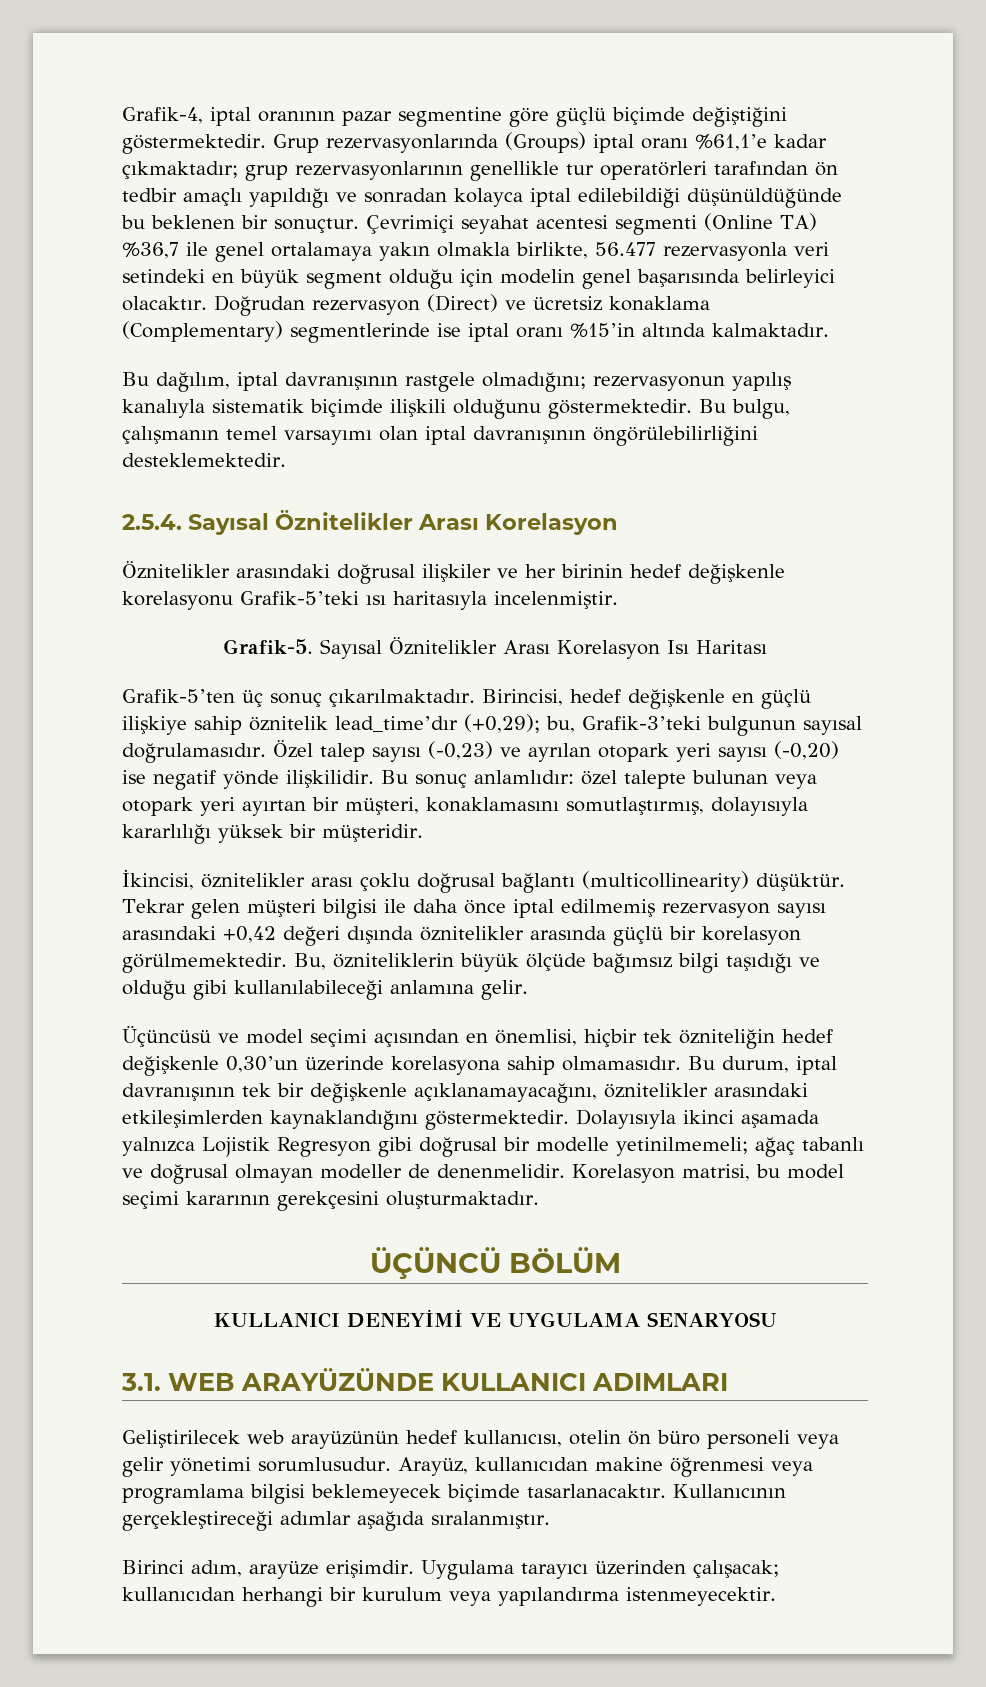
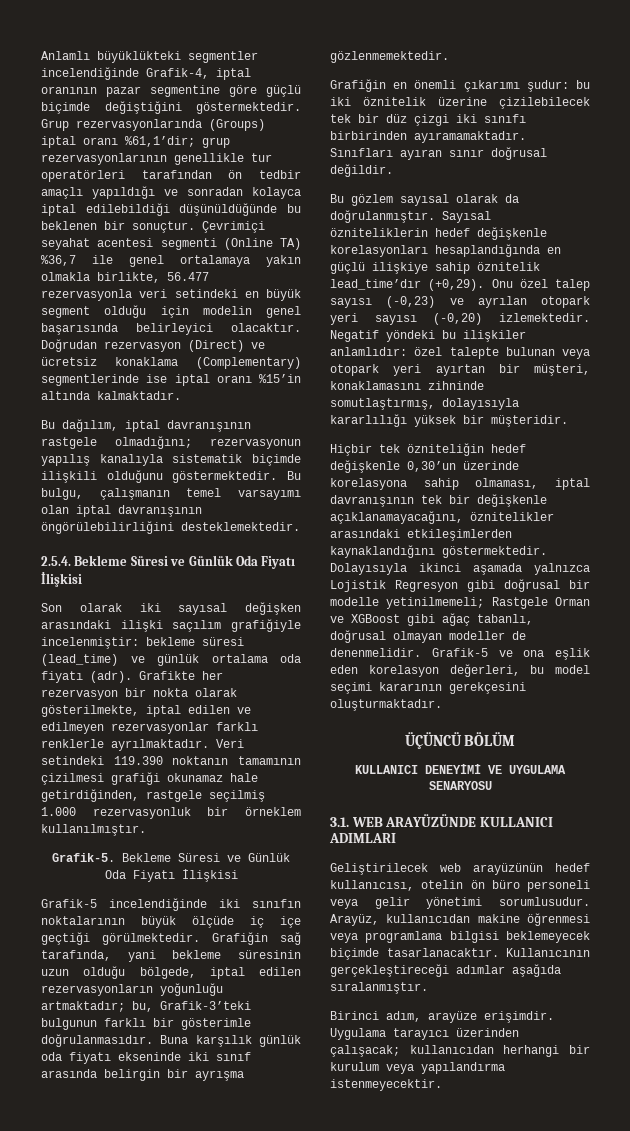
- Grafik-4, iptal oranının pazar segmentine göre güçlü biçimde değiştiğini göstermektedir.
+ Anlamlı büyüklükteki segmentler incelendiğinde Grafik-4, iptal oranının pazar segmentine göre güçlü biçimde değiştiğini göstermektedir.
- Grup rezervasyonlarında (Groups) iptal oranı %61,1’e kadar çıkmaktadır; grup rezervasyonlarının genellikle tur operatörleri tarafından ön tedbir amaçlı yapıldığı ve sonradan kolayca iptal edilebildiği düşünüldüğünde bu beklenen bir sonuçtur.
+ Grup rezervasyonlarında (Groups) iptal oranı %61,1’dir; grup rezervasyonlarının genellikle tur operatörleri tarafından ön tedbir amaçlı yapıldığı ve sonradan kolayca iptal edilebildiği düşünüldüğünde bu beklenen bir sonuçtur.
- 2.5.4. Sayısal Öznitelikler Arası Korelasyon
- Öznitelikler arasındaki doğrusal ilişkiler ve her birinin hedef değişkenle korelasyonu Grafik-5’teki ısı haritasıyla incelenmiştir.
- Grafik-5. Sayısal Öznitelikler Arası Korelasyon Isı Haritası
- Grafik-5’ten üç sonuç çıkarılmaktadır. Birincisi, hedef değişkenle en güçlü ilişkiye sahip öznitelik lead_time’dır (+0,29); bu, Grafik-3’teki bulgunun sayısal doğrulamasıdır. Özel talep sayısı (-0,23) ve ayrılan otopark yeri sayısı (-0,20) ise negatif yönde ilişkilidir. Bu sonuç anlamlıdır: özel talepte bulunan veya otopark yeri ayırtan bir müşteri, konaklamasını somutlaştırmış, dolayısıyla kararlılığı yüksek bir müşteridir.
+ 2.5.4. Bekleme Süresi ve Günlük Oda Fiyatı İlişkisi
+ Son olarak iki sayısal değişken arasındaki ilişki saçılım grafiğiyle incelenmiştir: bekleme süresi (lead_time) ve günlük ortalama oda fiyatı (adr). Grafikte her rezervasyon bir nokta olarak gösterilmekte, iptal edilen ve edilmeyen rezervasyonlar farklı renklerle ayrılmaktadır. Veri setindeki 119.390 noktanın tamamının çizilmesi grafiği okunamaz hale getirdiğinden, rastgele seçilmiş 1.000 rezervasyonluk bir örneklem kullanılmıştır.
+ Grafik-5. Bekleme Süresi ve Günlük Oda Fiyatı İlişkisi
+ Grafik-5 incelendiğinde iki sınıfın noktalarının büyük ölçüde iç içe geçtiği görülmektedir. Grafiğin sağ tarafında, yani bekleme süresinin uzun olduğu bölgede, iptal edilen rezervasyonların yoğunluğu artmaktadır; bu, Grafik-3’teki bulgunun farklı bir gösterimle doğrulanmasıdır. Buna karşılık günlük oda fiyatı ekseninde iki sınıf arasında belirgin bir ayrışma gözlenmemektedir.
+ Grafiğin en önemli çıkarımı şudur: bu iki öznitelik üzerine çizilebilecek tek bir düz çizgi iki sınıfı birbirinden ayıramamaktadır. Sınıfları ayıran sınır doğrusal değildir.
+ Bu gözlem sayısal olarak da doğrulanmıştır. Sayısal özniteliklerin hedef değişkenle korelasyonları hesaplandığında en güçlü ilişkiye sahip öznitelik lead_time’dır (+0,29). Onu özel talep sayısı (-0,23) ve ayrılan otopark yeri sayısı (-0,20) izlemektedir. Negatif yöndeki bu ilişkiler anlamlıdır: özel talepte bulunan veya otopark yeri ayırtan bir müşteri, konaklamasını zihninde somutlaştırmış, dolayısıyla kararlılığı yüksek bir müşteridir.
- İkincisi, öznitelikler arası çoklu doğrusal bağlantı (multicollinearity) düşüktür. Tekrar gelen müşteri bilgisi ile daha önce iptal edilmemiş rezervasyon sayısı arasındaki +0,42 değeri dışında öznitelikler arasında güçlü bir korelasyon görülmemektedir. Bu, özniteliklerin büyük ölçüde bağımsız bilgi taşıdığı ve olduğu gibi kullanılabileceği anlamına gelir.
- Üçüncüsü ve model seçimi açısından en önemlisi, hiçbir tek özniteliğin hedef değişkenle 0,30’un üzerinde korelasyona sahip olmamasıdır. Bu durum, iptal davranışının tek bir değişkenle açıklanamayacağını, öznitelikler arasındaki etkileşimlerden kaynaklandığını göstermektedir.
+ Hiçbir tek özniteliğin hedef değişkenle 0,30’un üzerinde korelasyona sahip olmaması, iptal davranışının tek bir değişkenle açıklanamayacağını, öznitelikler arasındaki etkileşimlerden kaynaklandığını göstermektedir.
- Dolayısıyla ikinci aşamada yalnızca Lojistik Regresyon gibi doğrusal bir modelle yetinilmemeli; ağaç tabanlı ve doğrusal olmayan modeller de denenmelidir.
+ Dolayısıyla ikinci aşamada yalnızca Lojistik Regresyon gibi doğrusal bir modelle yetinilmemeli; Rastgele Orman ve XGBoost gibi ağaç tabanlı, doğrusal olmayan modeller de denenmelidir.
- Korelasyon matrisi, bu model seçimi kararının gerekçesini oluşturmaktadır.
+ Grafik-5 ve ona eşlik eden korelasyon değerleri, bu model seçimi kararının gerekçesini oluşturmaktadır.

